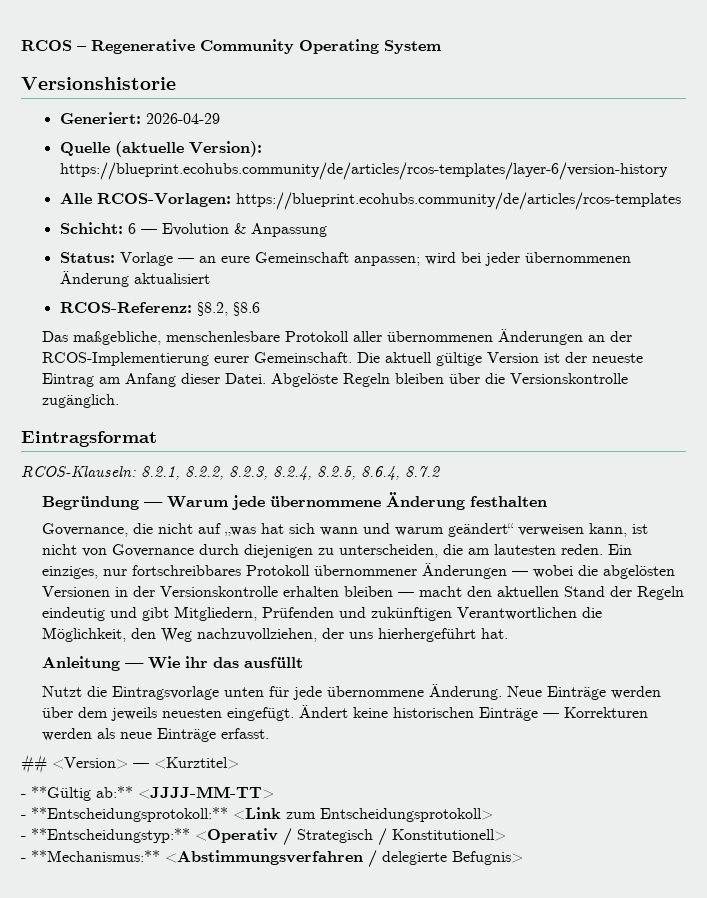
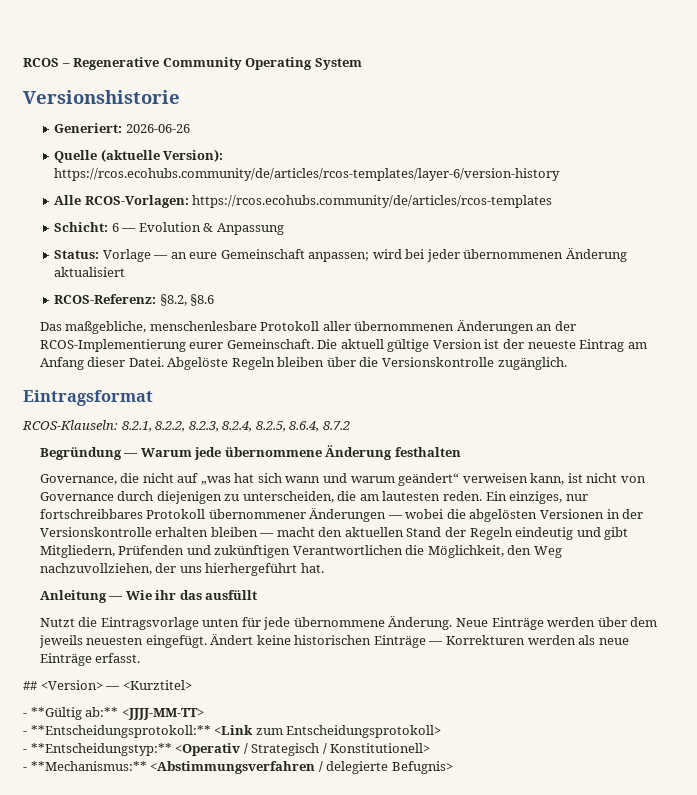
- Generiert: 2026-04-29
+ Generiert: 2026-06-26
- Quelle (aktuelle Version): https://blueprint.ecohubs.community/de/articles/rcos-templates/layer-6/version-history
+ Quelle (aktuelle Version): https://rcos.ecohubs.community/de/articles/rcos-templates/layer-6/version-history
- Alle RCOS-Vorlagen: https://blueprint.ecohubs.community/de/articles/rcos-templates
+ Alle RCOS-Vorlagen: https://rcos.ecohubs.community/de/articles/rcos-templates

